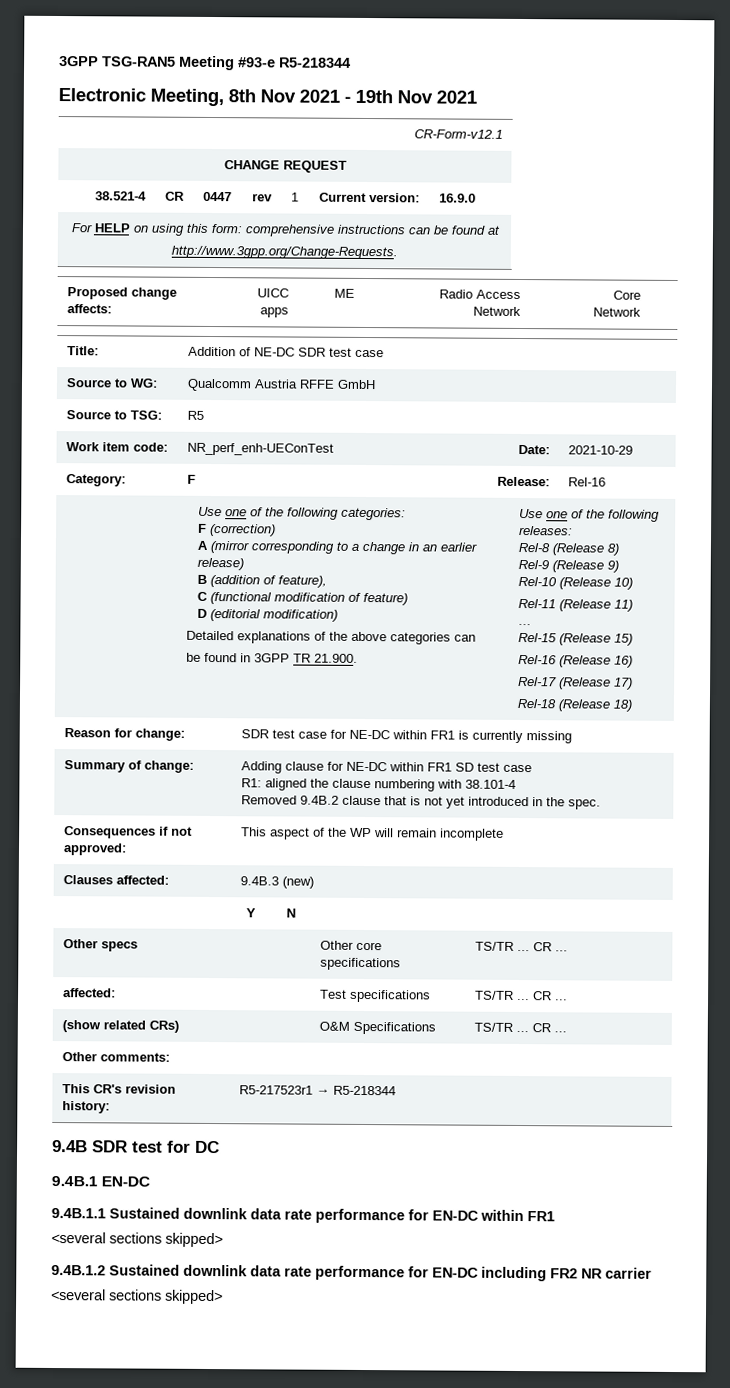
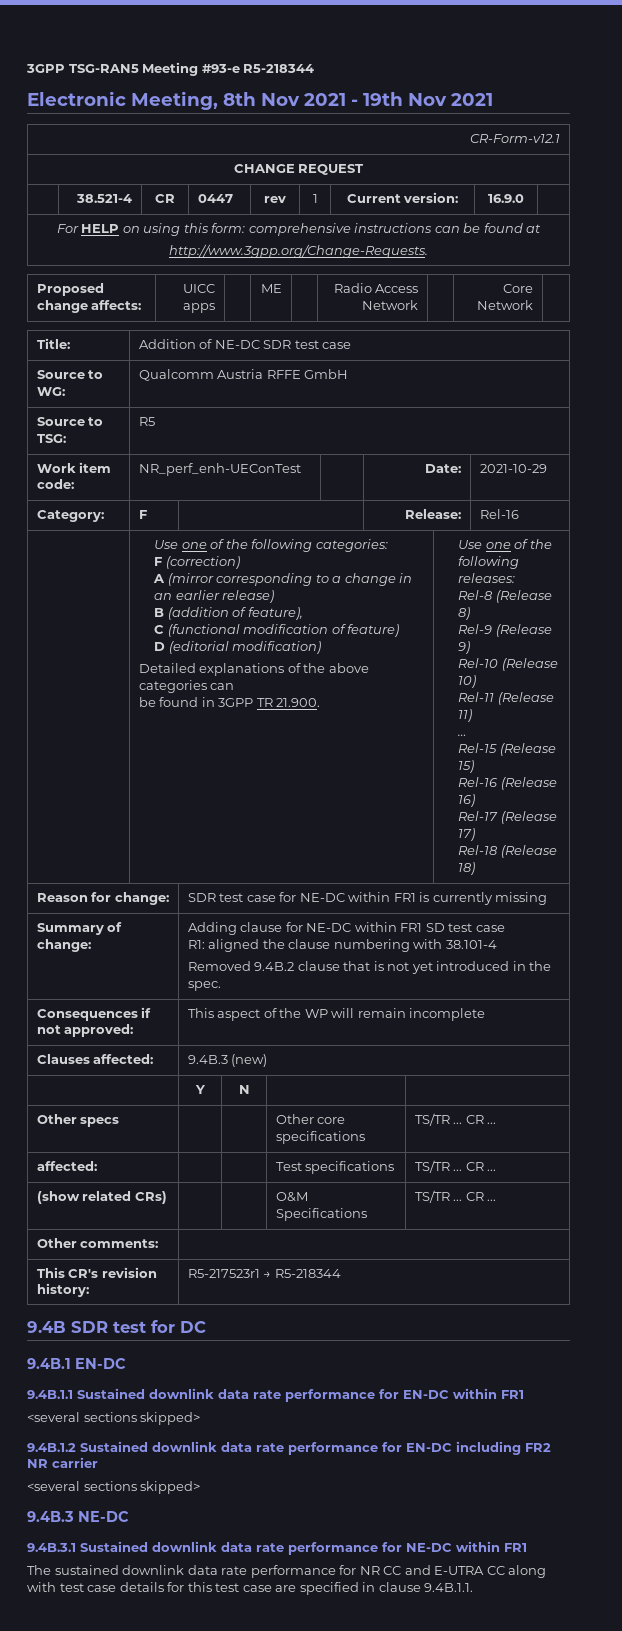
+ 9.4B.3 NE-DC
+ 9.4B.3.1 Sustained downlink data rate performance for NE-DC within FR1
+ The sustained downlink data rate performance for NR CC and E-UTRA CC along with test case details for this test case are specified in clause 9.4B.1.1.

